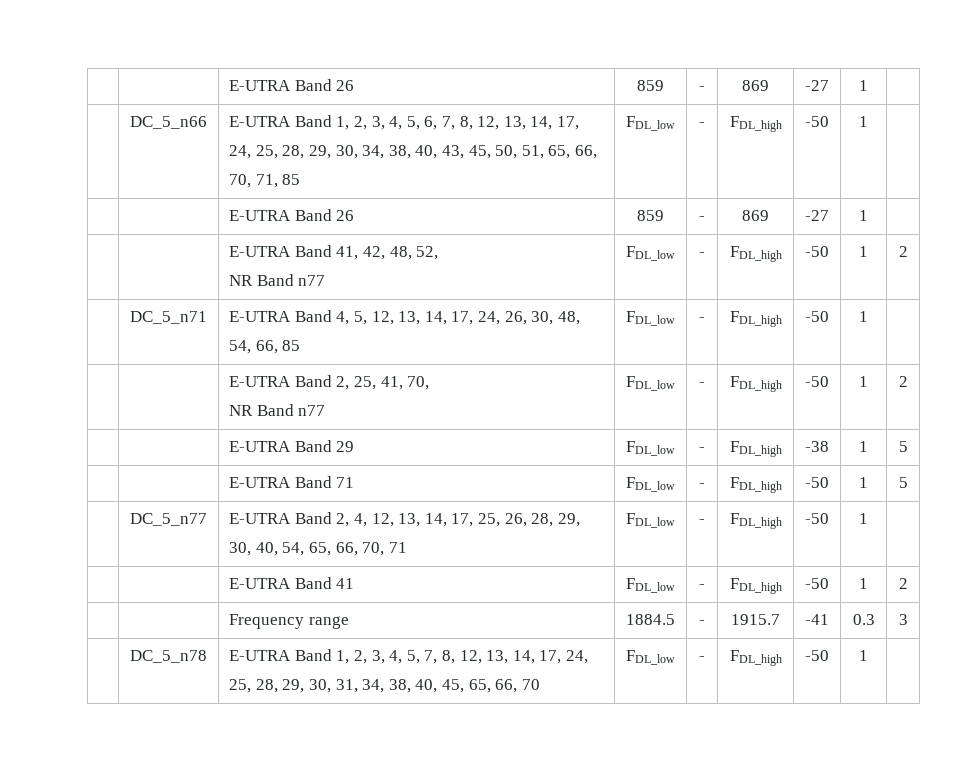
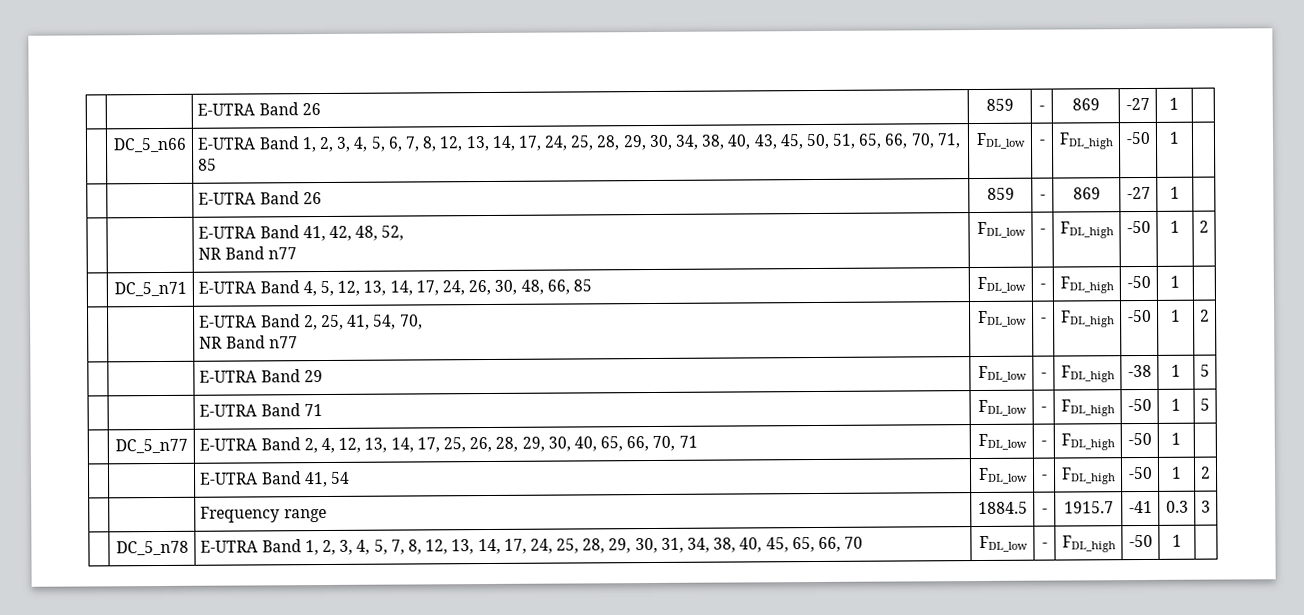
- | DC_5_n71 | E-UTRA Band 4, 5, 12, 13, 14, 17, 24, 26, 30, 48, 54, 66, 85 | FDL_low | - | FDL_high | -50 | 1 |
+ | DC_5_n71 | E-UTRA Band 4, 5, 12, 13, 14, 17, 24, 26, 30, 48, 66, 85 | FDL_low | - | FDL_high | -50 | 1 |
- | | E-UTRA Band 2, 25, 41, 70,
+ | | E-UTRA Band 2, 25, 41, 54, 70,
- | DC_5_n77 | E-UTRA Band 2, 4, 12, 13, 14, 17, 25, 26, 28, 29, 30, 40, 54, 65, 66, 70, 71 | FDL_low | - | FDL_high | -50 | 1 |
+ | DC_5_n77 | E-UTRA Band 2, 4, 12, 13, 14, 17, 25, 26, 28, 29, 30, 40, 65, 66, 70, 71 | FDL_low | - | FDL_high | -50 | 1 |
- | | E-UTRA Band 41 | FDL_low | - | FDL_high | -50 | 1 | 2
+ | | E-UTRA Band 41, 54 | FDL_low | - | FDL_high | -50 | 1 | 2

